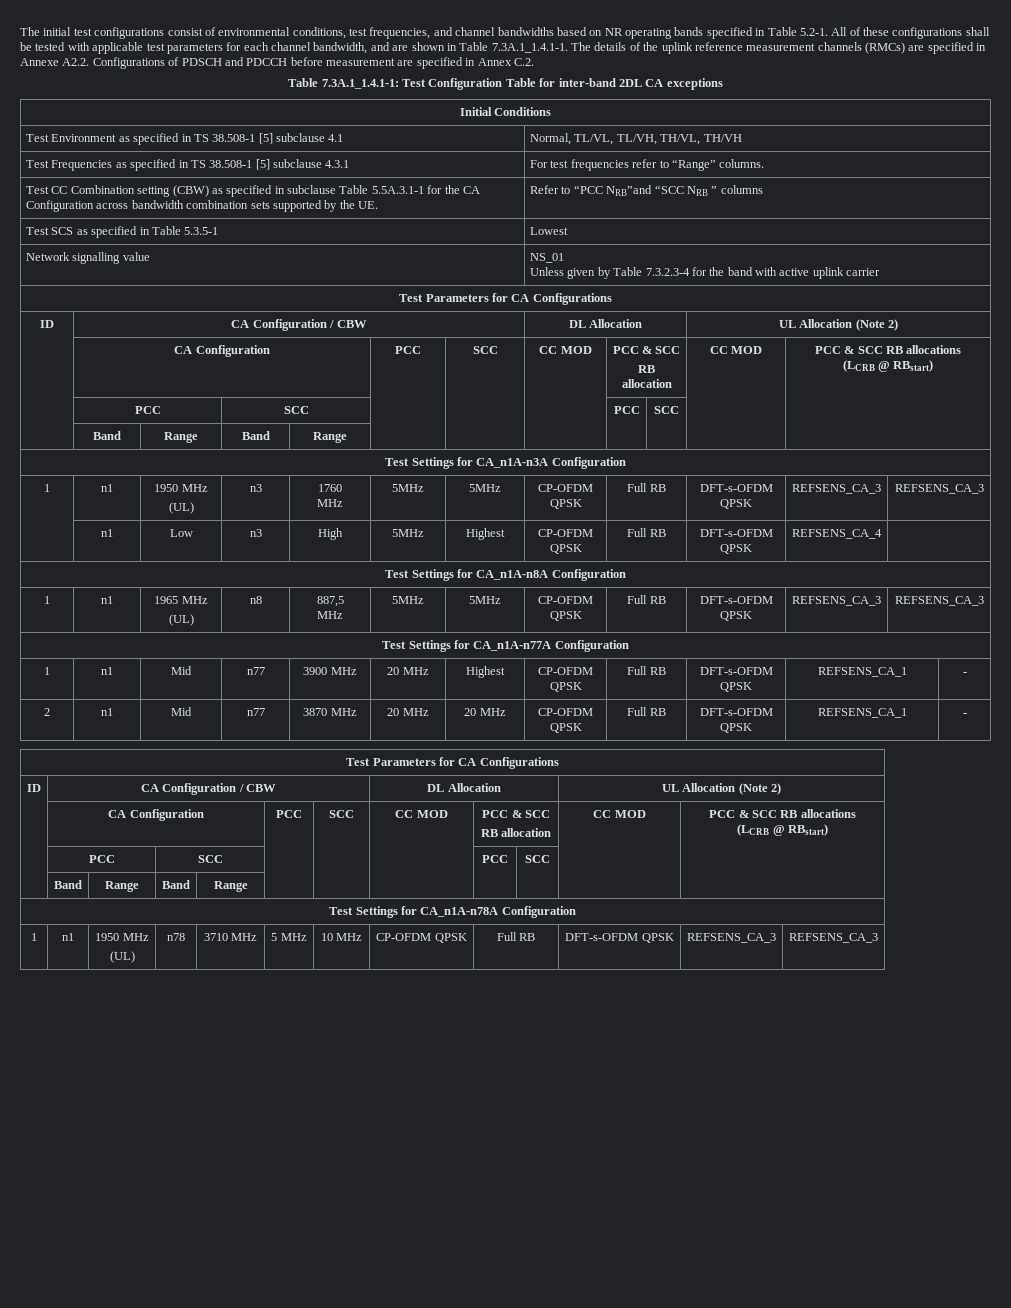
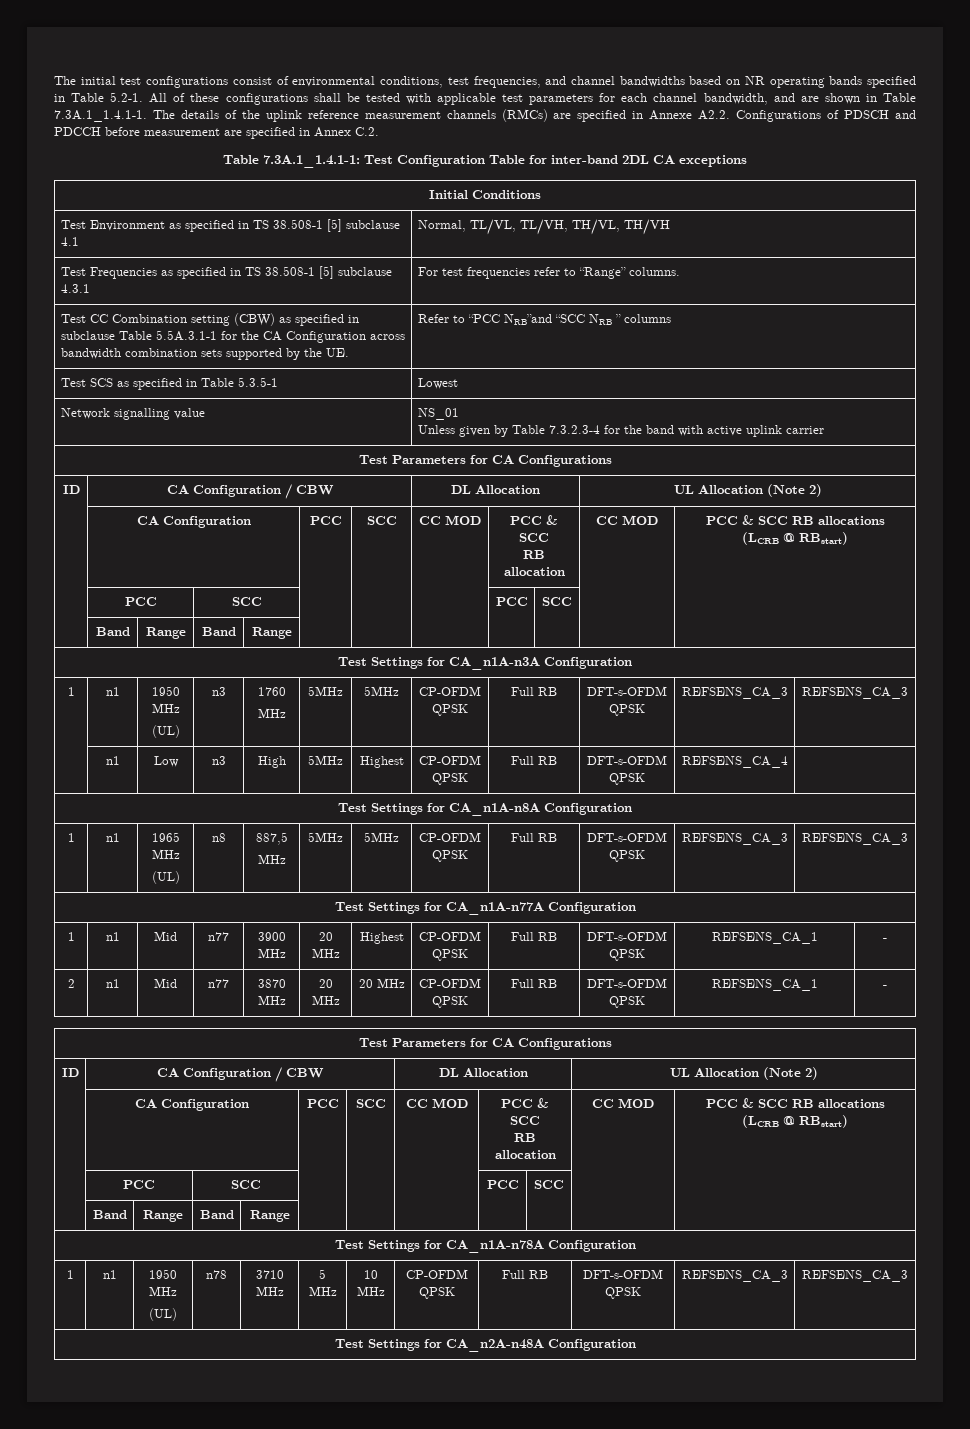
+ Test Settings for CA_n2A-n48A Configuration

